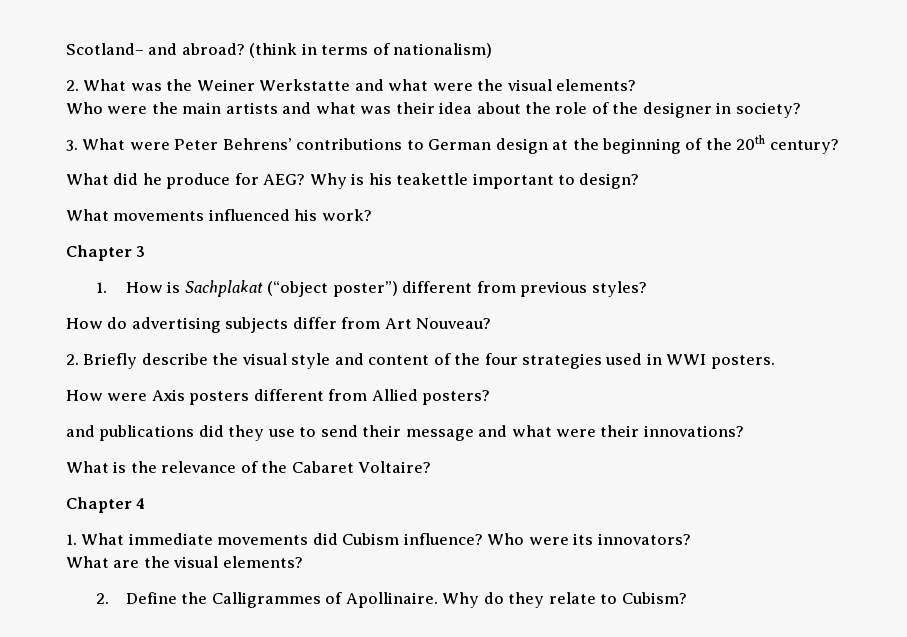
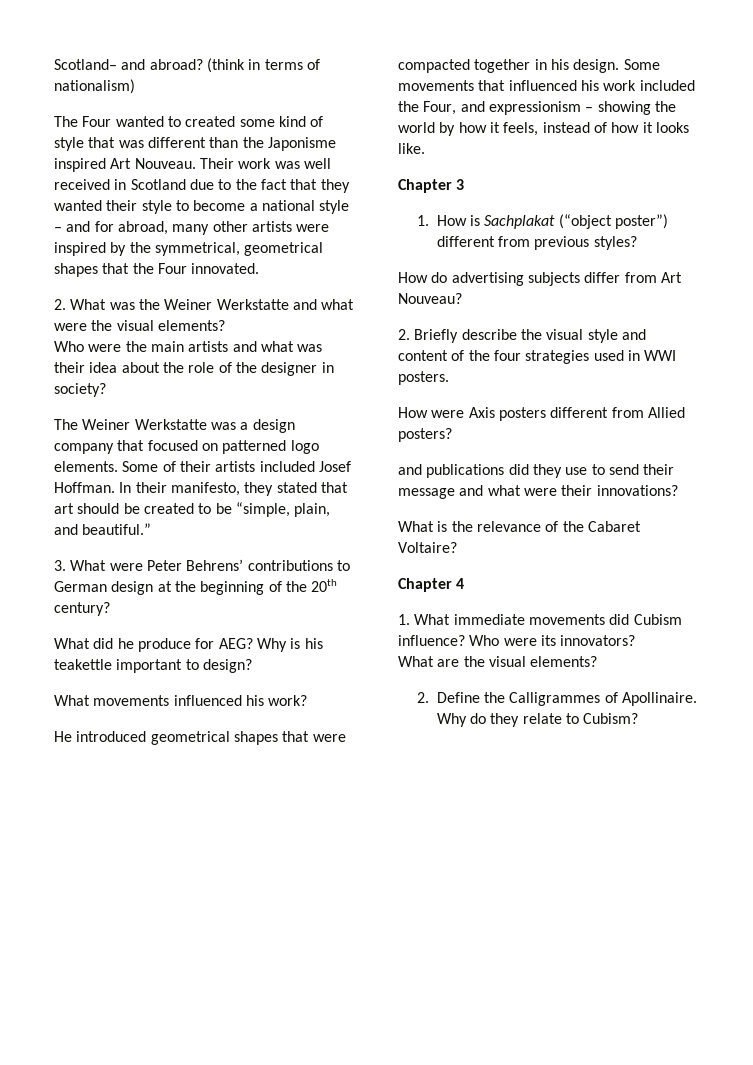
+ The Four wanted to created some kind of style that was different than the Japonisme inspired Art Nouveau. Their work was well received in Scotland due to the fact that they wanted their style to become a national style – and for abroad, many other artists were inspired by the symmetrical, geometrical shapes that the Four innovated.
+ The Weiner Werkstatte was a design company that focused on patterned logo elements. Some of their artists included Josef Hoffman. In their manifesto, they stated that art should be created to be “simple, plain, and beautiful.”
+ He introduced geometrical shapes that were compacted together in his design. Some movements that influenced his work included the Four, and expressionism – showing the world by how it feels, instead of how it looks like.

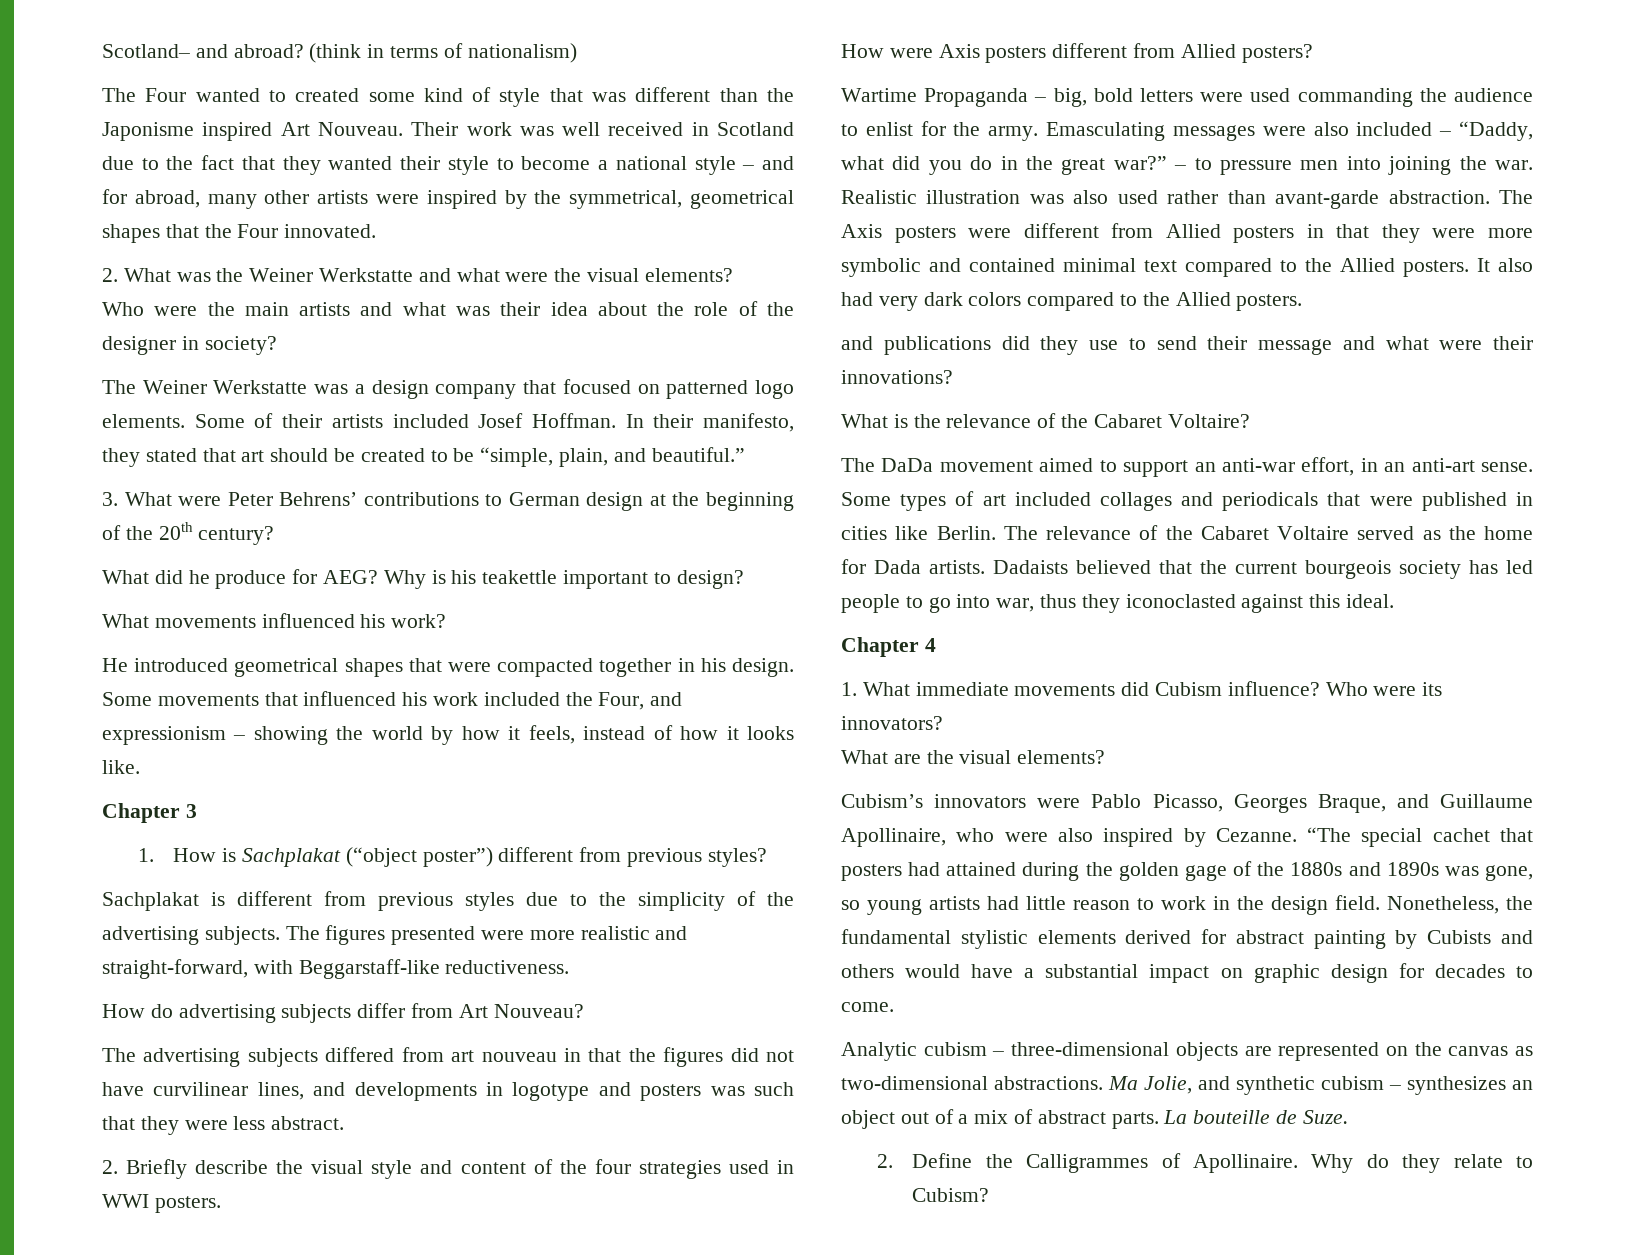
+ Sachplakat is different from previous styles due to the simplicity of the advertising subjects. The figures presented were more realistic and straight-forward, with Beggarstaff-like reductiveness.
+ The advertising subjects differed from art nouveau in that the figures did not have curvilinear lines, and developments in logotype and posters was such that they were less abstract.
+ Wartime Propaganda – big, bold letters were used commanding the audience to enlist for the army. Emasculating messages were also included – “Daddy, what did you do in the great war?” – to pressure men into joining the war. Realistic illustration was also used rather than avant-garde abstraction. The Axis posters were different from Allied posters in that they were more symbolic and contained minimal text compared to the Allied posters. It also had very dark colors compared to the Allied posters.
+ The DaDa movement aimed to support an anti-war effort, in an anti-art sense. Some types of art included collages and periodicals that were published in cities like Berlin. The relevance of the Cabaret Voltaire served as the home for Dada artists. Dadaists believed that the current bourgeois society has led people to go into war, thus they iconoclasted against this ideal.
+ Cubism’s innovators were Pablo Picasso, Georges Braque, and Guillaume Apollinaire, who were also inspired by Cezanne. “The special cachet that posters had attained during the golden gage of the 1880s and 1890s was gone, so young artists had little reason to work in the design field. Nonetheless, the fundamental stylistic elements derived for abstract painting by Cubists and others would have a substantial impact on graphic design for decades to come.
+ Analytic cubism – three-dimensional objects are represented on the canvas as two-dimensional abstractions. Ma Jolie, and synthetic cubism – synthesizes an object out of a mix of abstract parts. La bouteille de Suze.

